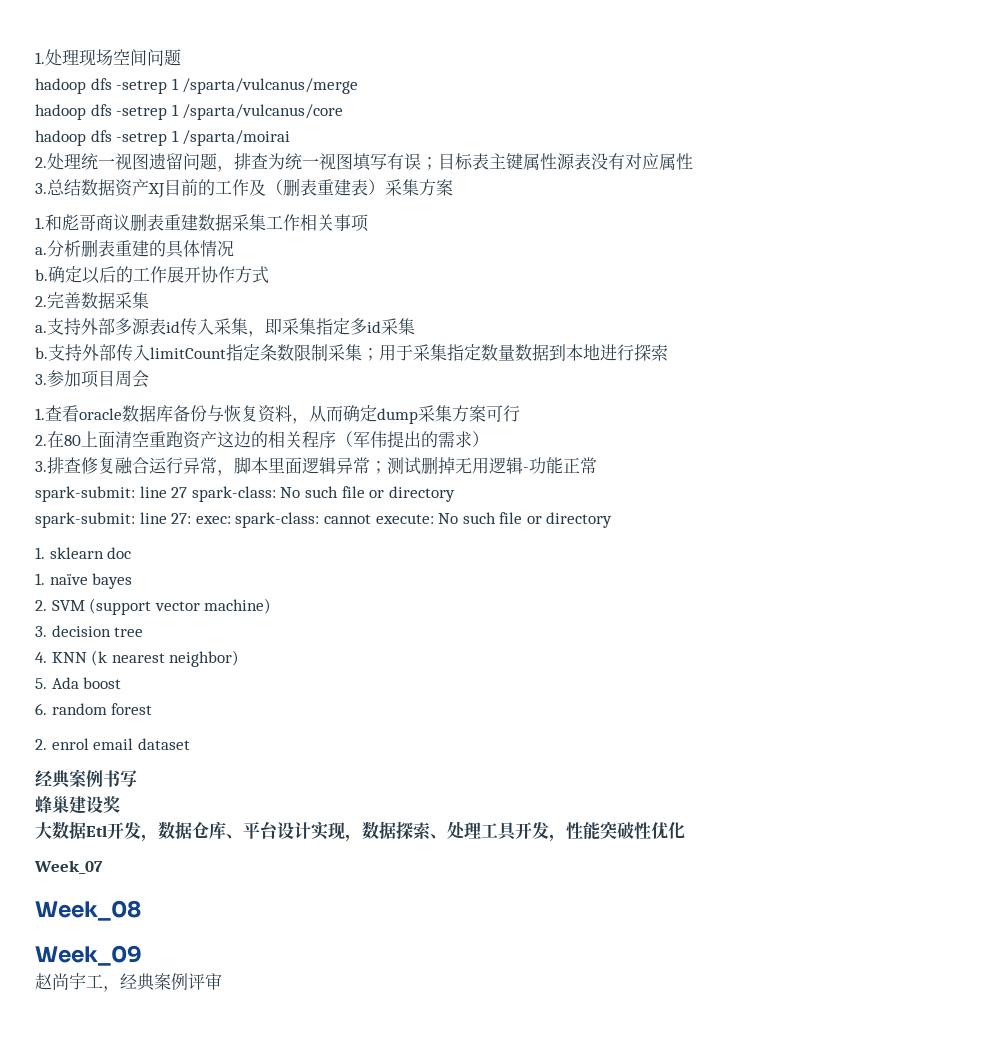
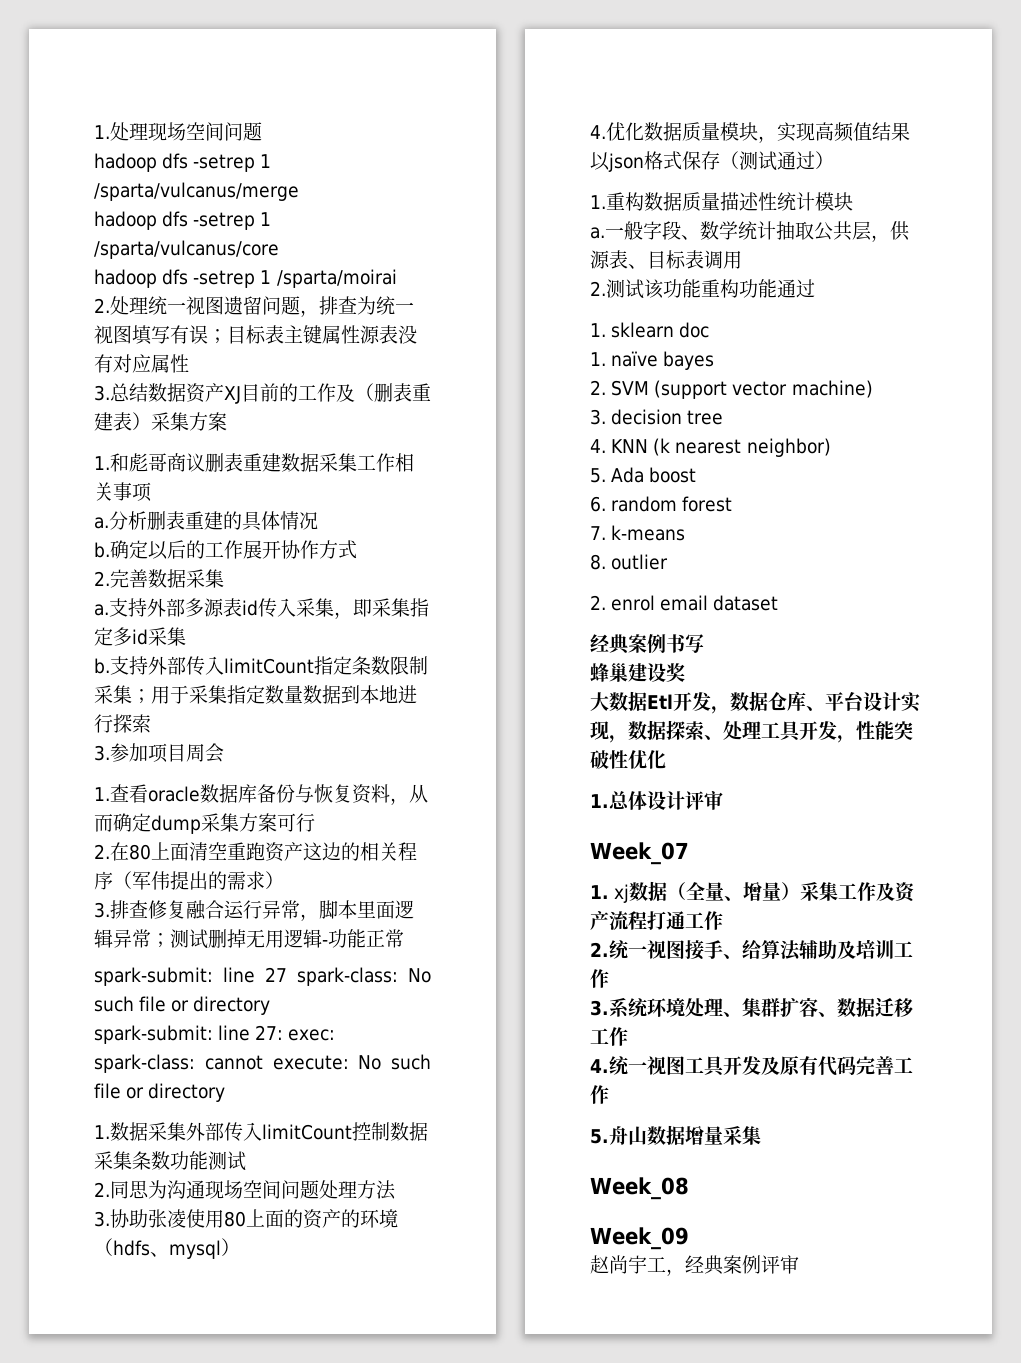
+ 1.数据采集外部传入limitCount控制数据采集条数功能测试
+ 2.同思为沟通现场空间问题处理方法
+ 3.协助张凌使用80上面的资产的环境（hdfs、mysql）
+ 4.优化数据质量模块，实现高频值结果以json格式保存（测试通过）
+ 1.重构数据质量描述性统计模块
+ a.一般字段、数学统计抽取公共层，供源表、目标表调用
+ 2.测试该功能重构功能通过
+ 7. k-means
+ 8. outlier
+ 1.总体设计评审
  Week_07
+ 1. xj数据（全量、增量）采集工作及资产流程打通工作
+ 2.统一视图接手、给算法辅助及培训工作
+ 3.系统环境处理、集群扩容、数据迁移工作
+ 4.统一视图工具开发及原有代码完善工作
+ 5.舟山数据增量采集

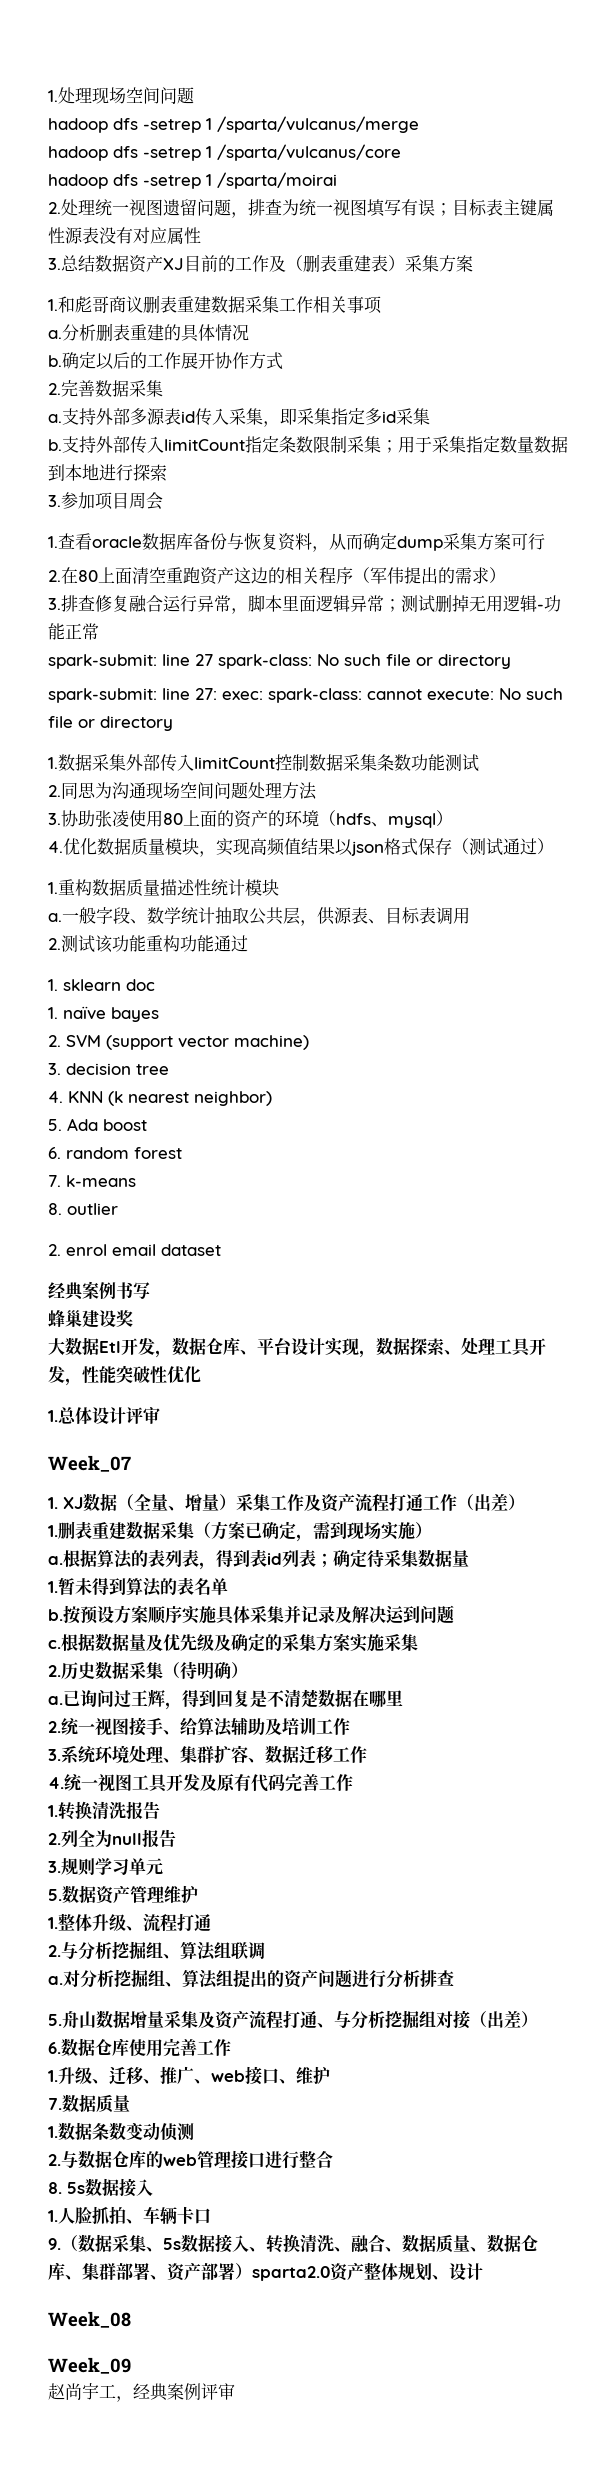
- 1. xj数据（全量、增量）采集工作及资产流程打通工作
+ 1. XJ数据（全量、增量）采集工作及资产流程打通工作（出差）
+ 1.删表重建数据采集（方案已确定，需到现场实施）
+ a.根据算法的表列表，得到表id列表；确定待采集数据量
+ 1.暂未得到算法的表名单
+ b.按预设方案顺序实施具体采集并记录及解决运到问题
+ c.根据数据量及优先级及确定的采集方案实施采集
+ 2.历史数据采集（待明确）
+ a.已询问过王辉，得到回复是不清楚数据在哪里
+ 1.转换清洗报告
+ 2.列全为null报告
+ 3.规则学习单元
+ 5.数据资产管理维护
+ 1.整体升级、流程打通
+ 2.与分析挖掘组、算法组联调
+ a.对分析挖掘组、算法组提出的资产问题进行分析排查
- 5.舟山数据增量采集
+ 5.舟山数据增量采集及资产流程打通、与分析挖掘组对接（出差）
+ 6.数据仓库使用完善工作
+ 1.升级、迁移、推广、web接口、维护
+ 7.数据质量
+ 1.数据条数变动侦测
+ 2.与数据仓库的web管理接口进行整合
+ 8. 5s数据接入
+ 1.人脸抓拍、车辆卡口
+ 9.（数据采集、5s数据接入、转换清洗、融合、数据质量、数据仓库、集群部署、资产部署）sparta2.0资产整体规划、设计

